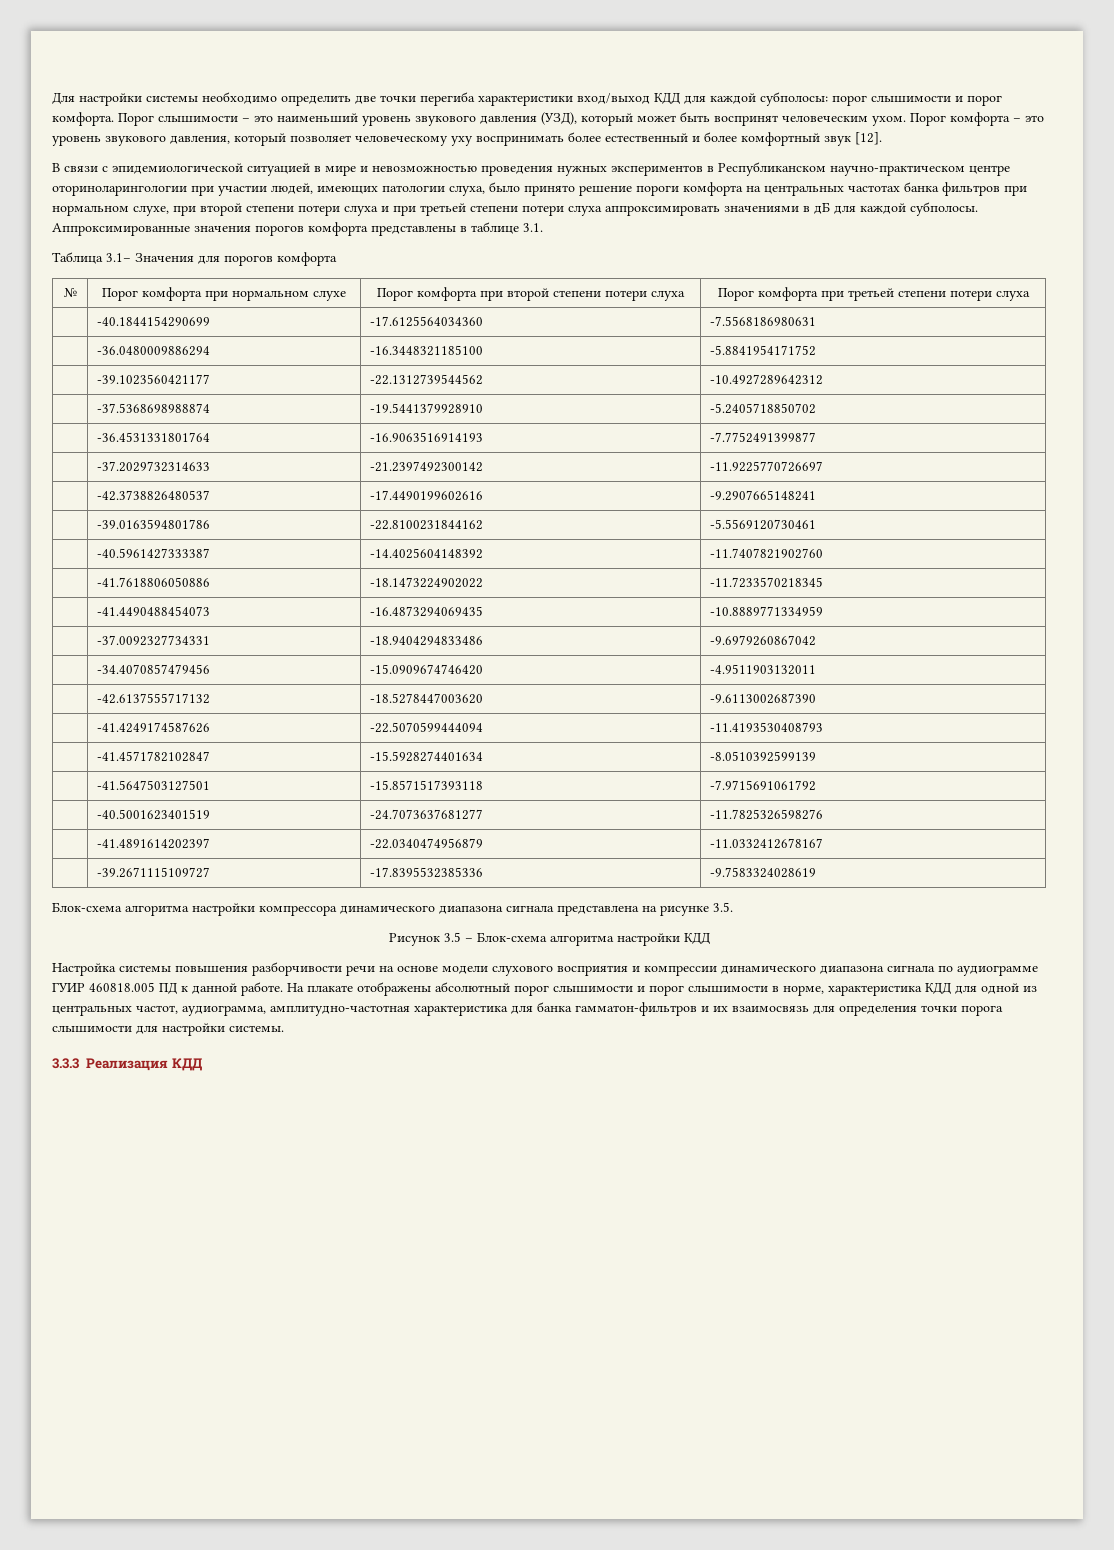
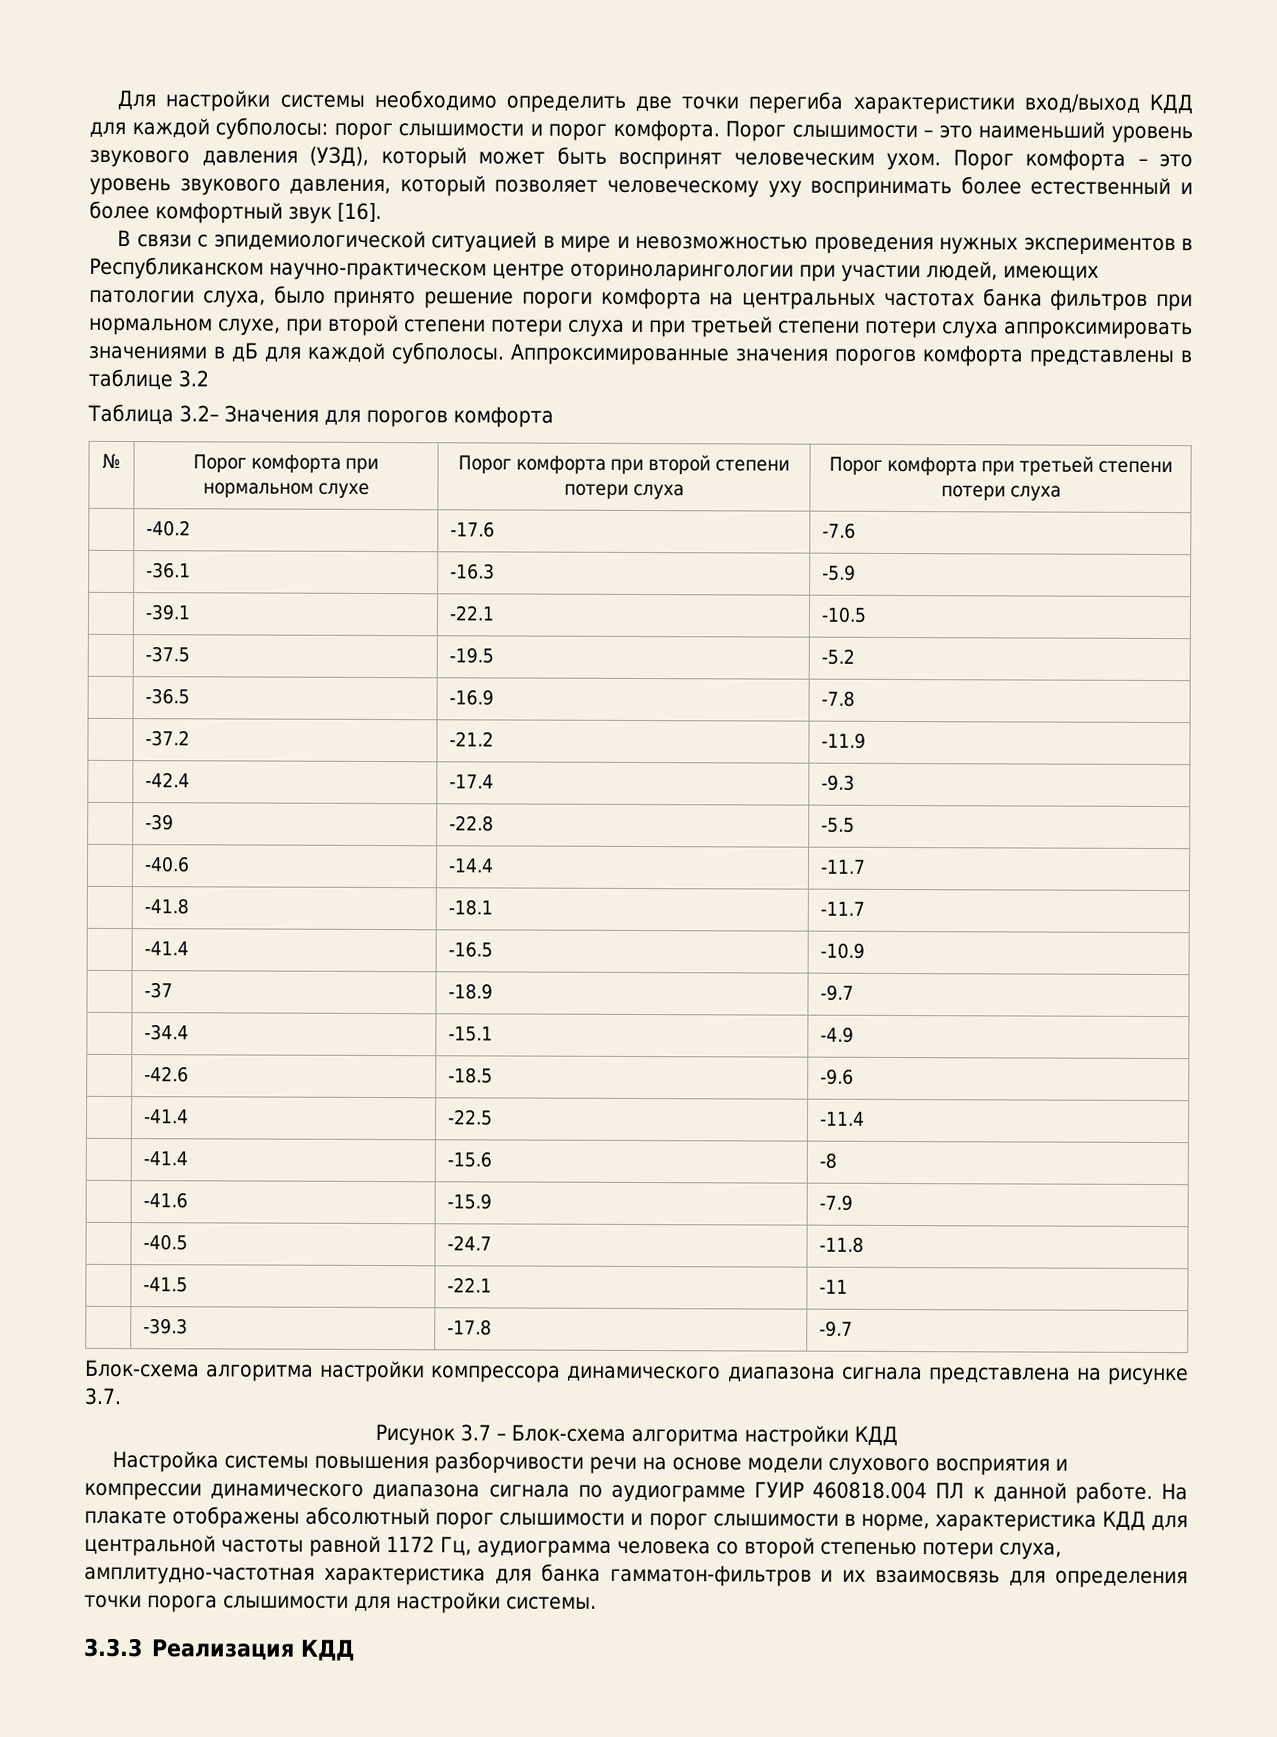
- Порог комфорта – это уровень звукового давления, который позволяет человеческому уху воспринимать более естественный и более комфортный звук [12].
+ Порог комфорта – это уровень звукового давления, который позволяет человеческому уху воспринимать более естественный и более комфортный звук [16].
- Аппроксимированные значения порогов комфорта представлены в таблице 3.1.
+ Аппроксимированные значения порогов комфорта представлены в таблице 3.2
- Таблица 3.1– Значения для порогов комфорта
+ Таблица 3.2– Значения для порогов комфорта
- | -40.1844154290699 | -17.6125564034360 | -7.5568186980631
- | -36.0480009886294 | -16.3448321185100 | -5.8841954171752
- | -39.1023560421177 | -22.1312739544562 | -10.4927289642312
- | -37.5368698988874 | -19.5441379928910 | -5.2405718850702
- | -36.4531331801764 | -16.9063516914193 | -7.7752491399877
- | -37.2029732314633 | -21.2397492300142 | -11.9225770726697
- | -42.3738826480537 | -17.4490199602616 | -9.2907665148241
- | -39.0163594801786 | -22.8100231844162 | -5.5569120730461
- | -40.5961427333387 | -14.4025604148392 | -11.7407821902760
- | -41.7618806050886 | -18.1473224902022 | -11.7233570218345
- | -41.4490488454073 | -16.4873294069435 | -10.8889771334959
- | -37.0092327734331 | -18.9404294833486 | -9.6979260867042
- | -34.4070857479456 | -15.0909674746420 | -4.9511903132011
- | -42.6137555717132 | -18.5278447003620 | -9.6113002687390
- | -41.4249174587626 | -22.5070599444094 | -11.4193530408793
- | -41.4571782102847 | -15.5928274401634 | -8.0510392599139
- | -41.5647503127501 | -15.8571517393118 | -7.9715691061792
- | -40.5001623401519 | -24.7073637681277 | -11.7825326598276
- | -41.4891614202397 | -22.0340474956879 | -11.0332412678167
- | -39.2671115109727 | -17.8395532385336 | -9.7583324028619
+ | -40.2 | -17.6 | -7.6
+ | -36.1 | -16.3 | -5.9
+ | -39.1 | -22.1 | -10.5
+ | -37.5 | -19.5 | -5.2
+ | -36.5 | -16.9 | -7.8
+ | -37.2 | -21.2 | -11.9
+ | -42.4 | -17.4 | -9.3
+ | -39 | -22.8 | -5.5
+ | -40.6 | -14.4 | -11.7
+ | -41.8 | -18.1 | -11.7
+ | -41.4 | -16.5 | -10.9
+ | -37 | -18.9 | -9.7
+ | -34.4 | -15.1 | -4.9
+ | -42.6 | -18.5 | -9.6
+ | -41.4 | -22.5 | -11.4
+ | -41.4 | -15.6 | -8
+ | -41.6 | -15.9 | -7.9
+ | -40.5 | -24.7 | -11.8
+ | -41.5 | -22.1 | -11
+ | -39.3 | -17.8 | -9.7
- Блок-схема алгоритма настройки компрессора динамического диапазона сигнала представлена на рисунке 3.5.
+ Блок-схема алгоритма настройки компрессора динамического диапазона сигнала представлена на рисунке 3.7.
- Рисунок 3.5 – Блок-схема алгоритма настройки КДД
+ Рисунок 3.7 – Блок-схема алгоритма настройки КДД
- Настройка системы повышения разборчивости речи на основе модели слухового восприятия и компрессии динамического диапазона сигнала по аудиограмме ГУИР 460818.005 ПД к данной работе.
+ Настройка системы повышения разборчивости речи на основе модели слухового восприятия и компрессии динамического диапазона сигнала по аудиограмме ГУИР 460818.004 ПЛ к данной работе.
- На плакате отображены абсолютный порог слышимости и порог слышимости в норме, характеристика КДД для одной из центральных частот, аудиограмма, амплитудно-частотная характеристика для банка гамматон-фильтров и их взаимосвязь для определения точки порога слышимости для настройки системы.
+ На плакате отображены абсолютный порог слышимости и порог слышимости в норме, характеристика КДД для центральной частоты равной 1172 Гц, аудиограмма человека со второй степенью потери слуха, амплитудно-частотная характеристика для банка гамматон-фильтров и их взаимосвязь для определения точки порога слышимости для настройки системы.

